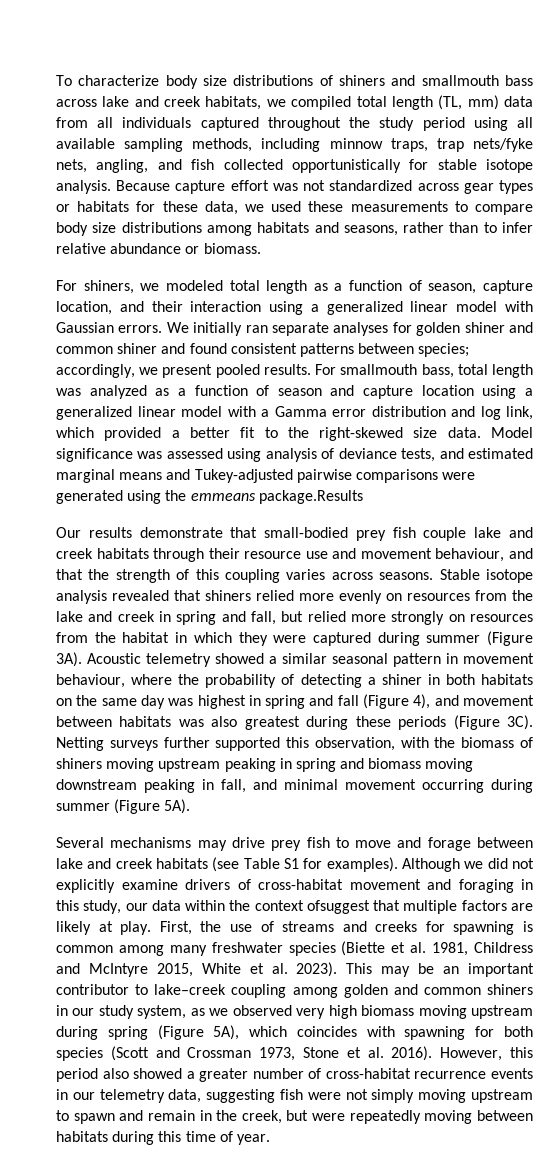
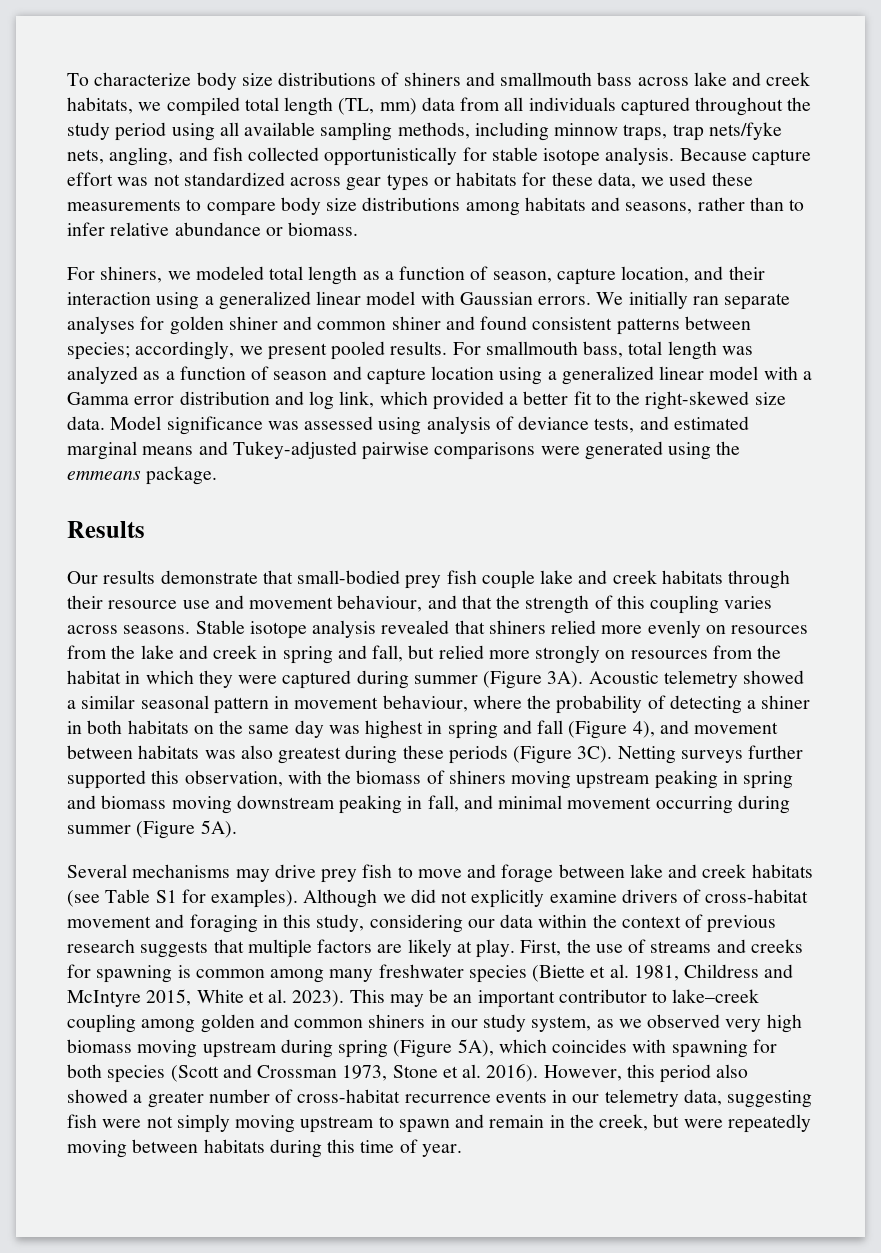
- Model significance was assessed using analysis of deviance tests, and estimated marginal means and Tukey-adjusted pairwise comparisons were generated using the emmeans package.Results
+ Model significance was assessed using analysis of deviance tests, and estimated marginal means and Tukey-adjusted pairwise comparisons were generated using the emmeans package.
+ Results
- Although we did not explicitly examine drivers of cross-habitat movement and foraging in this study, our data within the context ofsuggest that multiple factors are likely at play.
+ Although we did not explicitly examine drivers of cross-habitat movement and foraging in this study, considering our data within the context of previous research suggests that multiple factors are likely at play.

